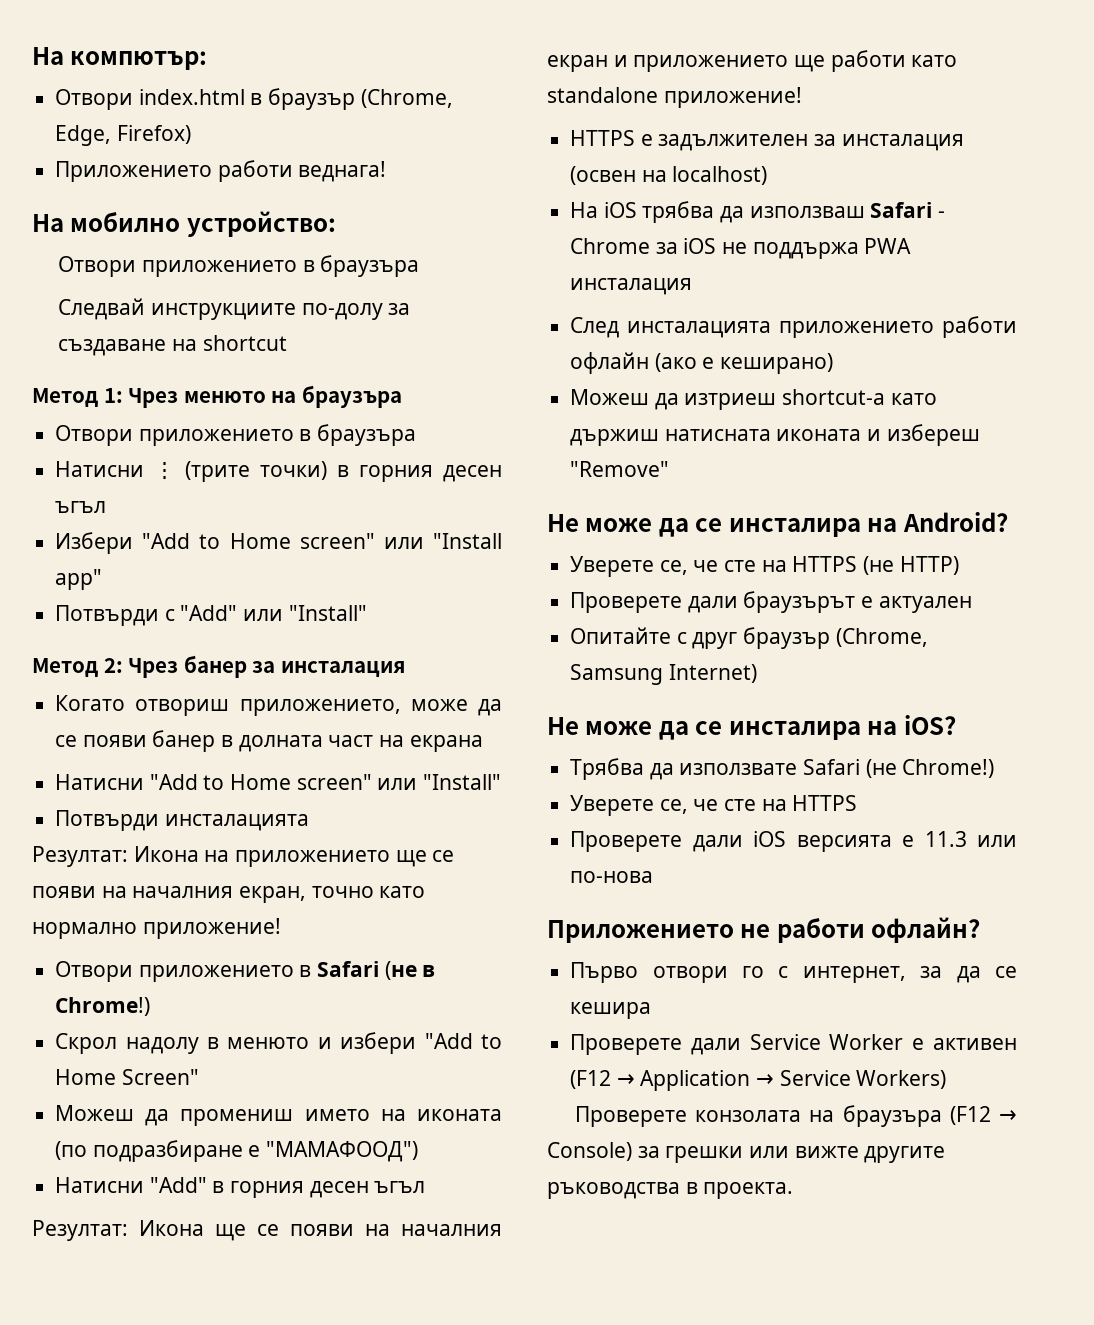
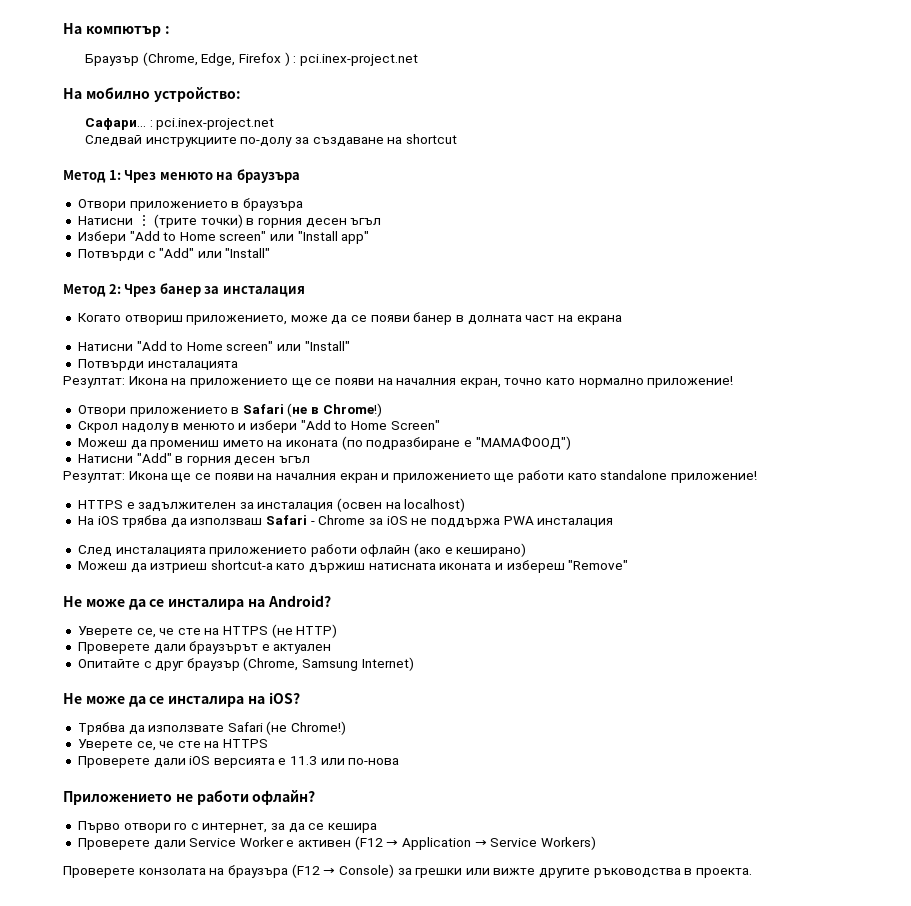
- На компютър:
- Отвори index.html в браузър (Chrome, Edge, Firefox)
- Приложението работи веднага!
+ На компютър :
+ Браузър (Chrome, Edge, Firefox ) : pci.inex-project.net
  На мобилно устройство:
- Отвори приложението в браузъра
+ Сафари... : pci.inex-project.net

